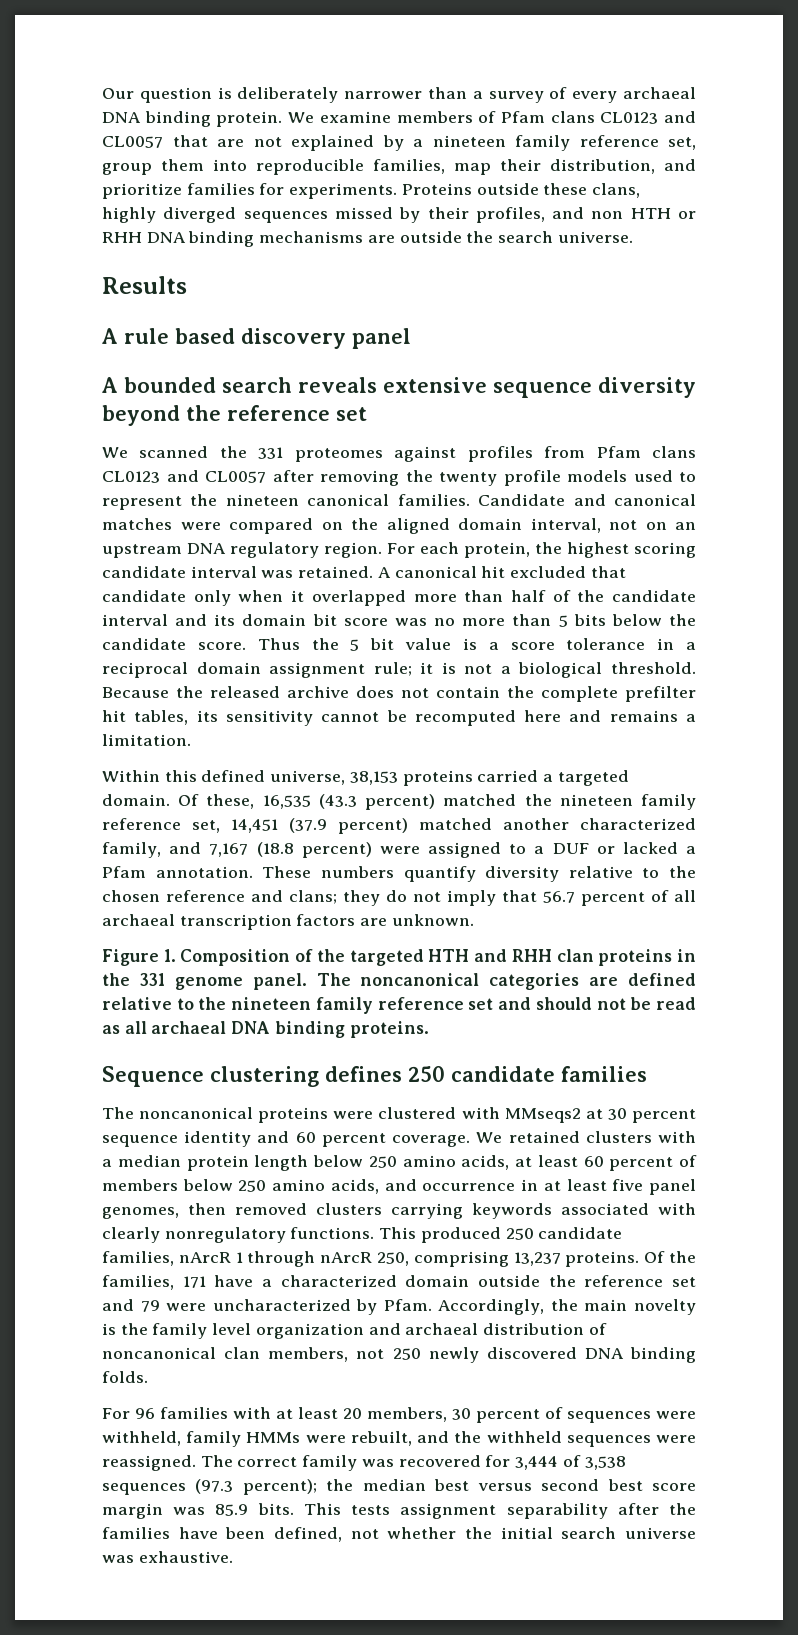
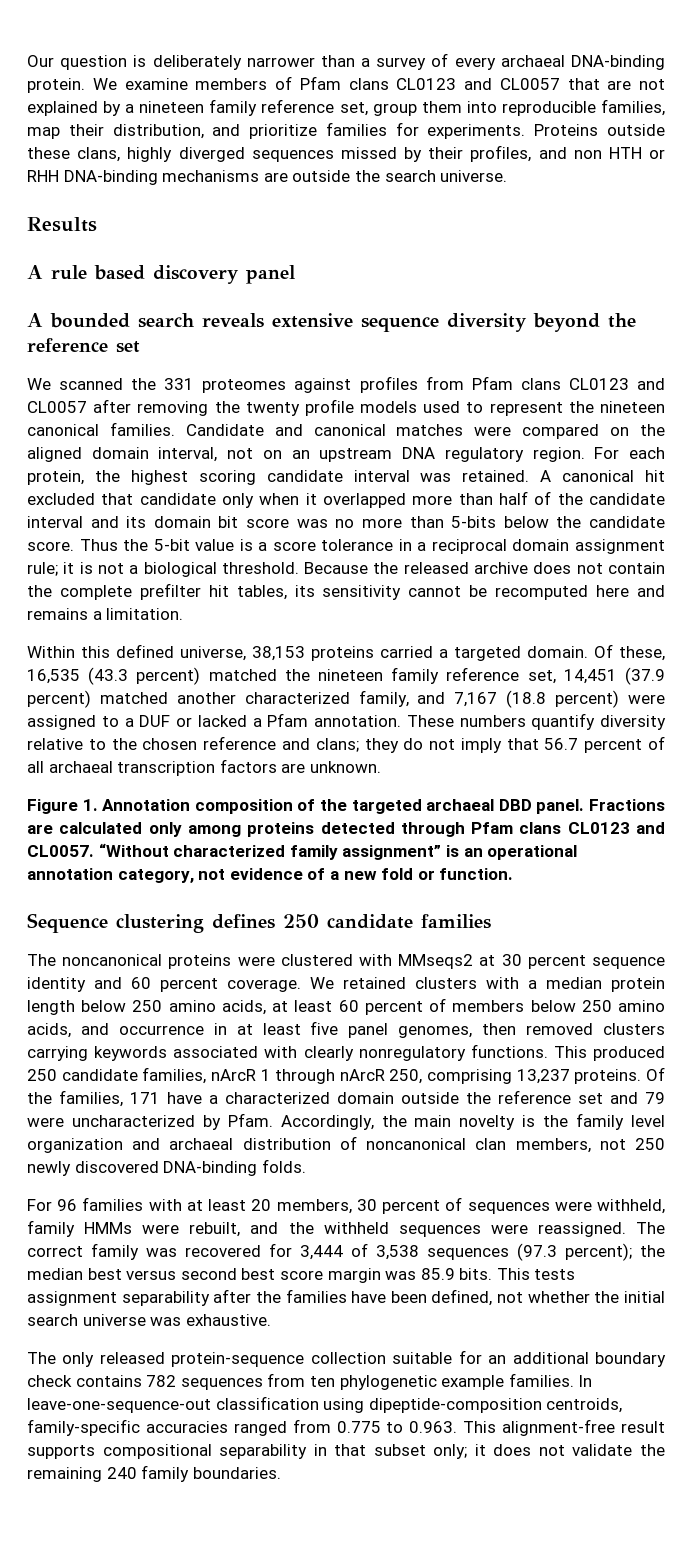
- Our question is deliberately narrower than a survey of every archaeal DNA binding protein.
+ Our question is deliberately narrower than a survey of every archaeal DNA-binding protein.
- Proteins outside these clans, highly diverged sequences missed by their profiles, and non HTH or RHH DNA binding mechanisms are outside the search universe.
+ Proteins outside these clans, highly diverged sequences missed by their profiles, and non HTH or RHH DNA-binding mechanisms are outside the search universe.
- A canonical hit excluded that candidate only when it overlapped more than half of the candidate interval and its domain bit score was no more than 5 bits below the candidate score.
+ A canonical hit excluded that candidate only when it overlapped more than half of the candidate interval and its domain bit score was no more than 5-bits below the candidate score.
- Thus the 5 bit value is a score tolerance in a reciprocal domain assignment rule; it is not a biological threshold.
+ Thus the 5-bit value is a score tolerance in a reciprocal domain assignment rule; it is not a biological threshold.
- Figure 1. Composition of the targeted HTH and RHH clan proteins in the 331 genome panel. The noncanonical categories are defined relative to the nineteen family reference set and should not be read as all archaeal DNA binding proteins.
+ Figure 1. Annotation composition of the targeted archaeal DBD panel. Fractions are calculated only among proteins detected through Pfam clans CL0123 and CL0057. “Without characterized family assignment” is an operational annotation category, not evidence of a new fold or function.
- Accordingly, the main novelty is the family level organization and archaeal distribution of noncanonical clan members, not 250 newly discovered DNA binding folds.
+ Accordingly, the main novelty is the family level organization and archaeal distribution of noncanonical clan members, not 250 newly discovered DNA-binding folds.
+ The only released protein-sequence collection suitable for an additional boundary check contains 782 sequences from ten phylogenetic example families. In leave-one-sequence-out classification using dipeptide-composition centroids, family-specific accuracies ranged from 0.775 to 0.963. This alignment-free result supports compositional separability in that subset only; it does not validate the remaining 240 family boundaries.

